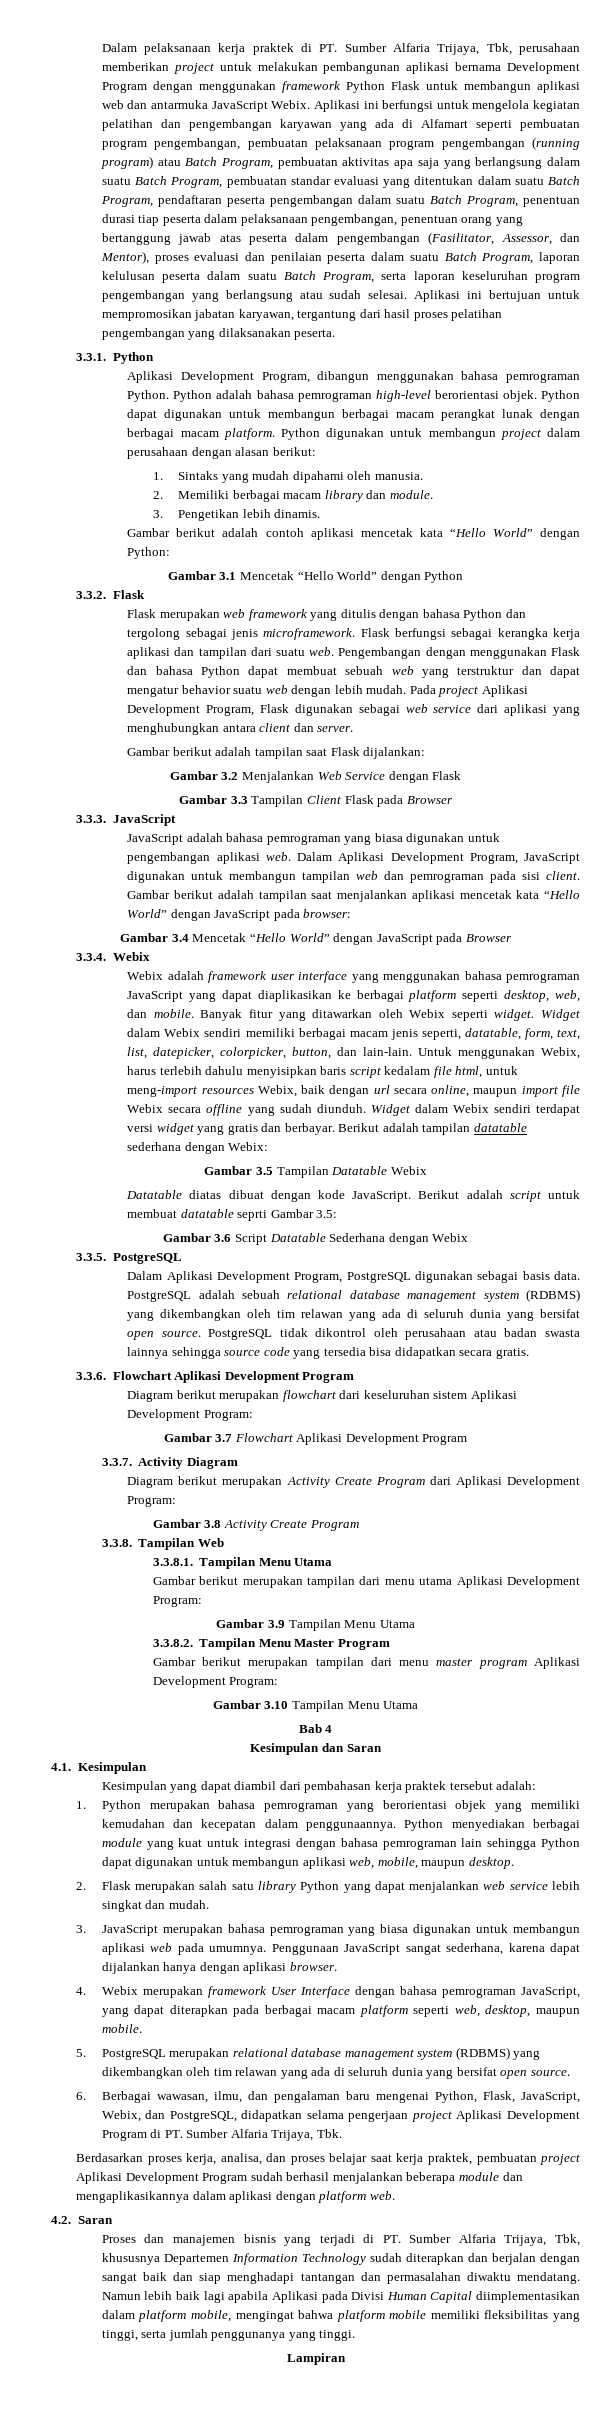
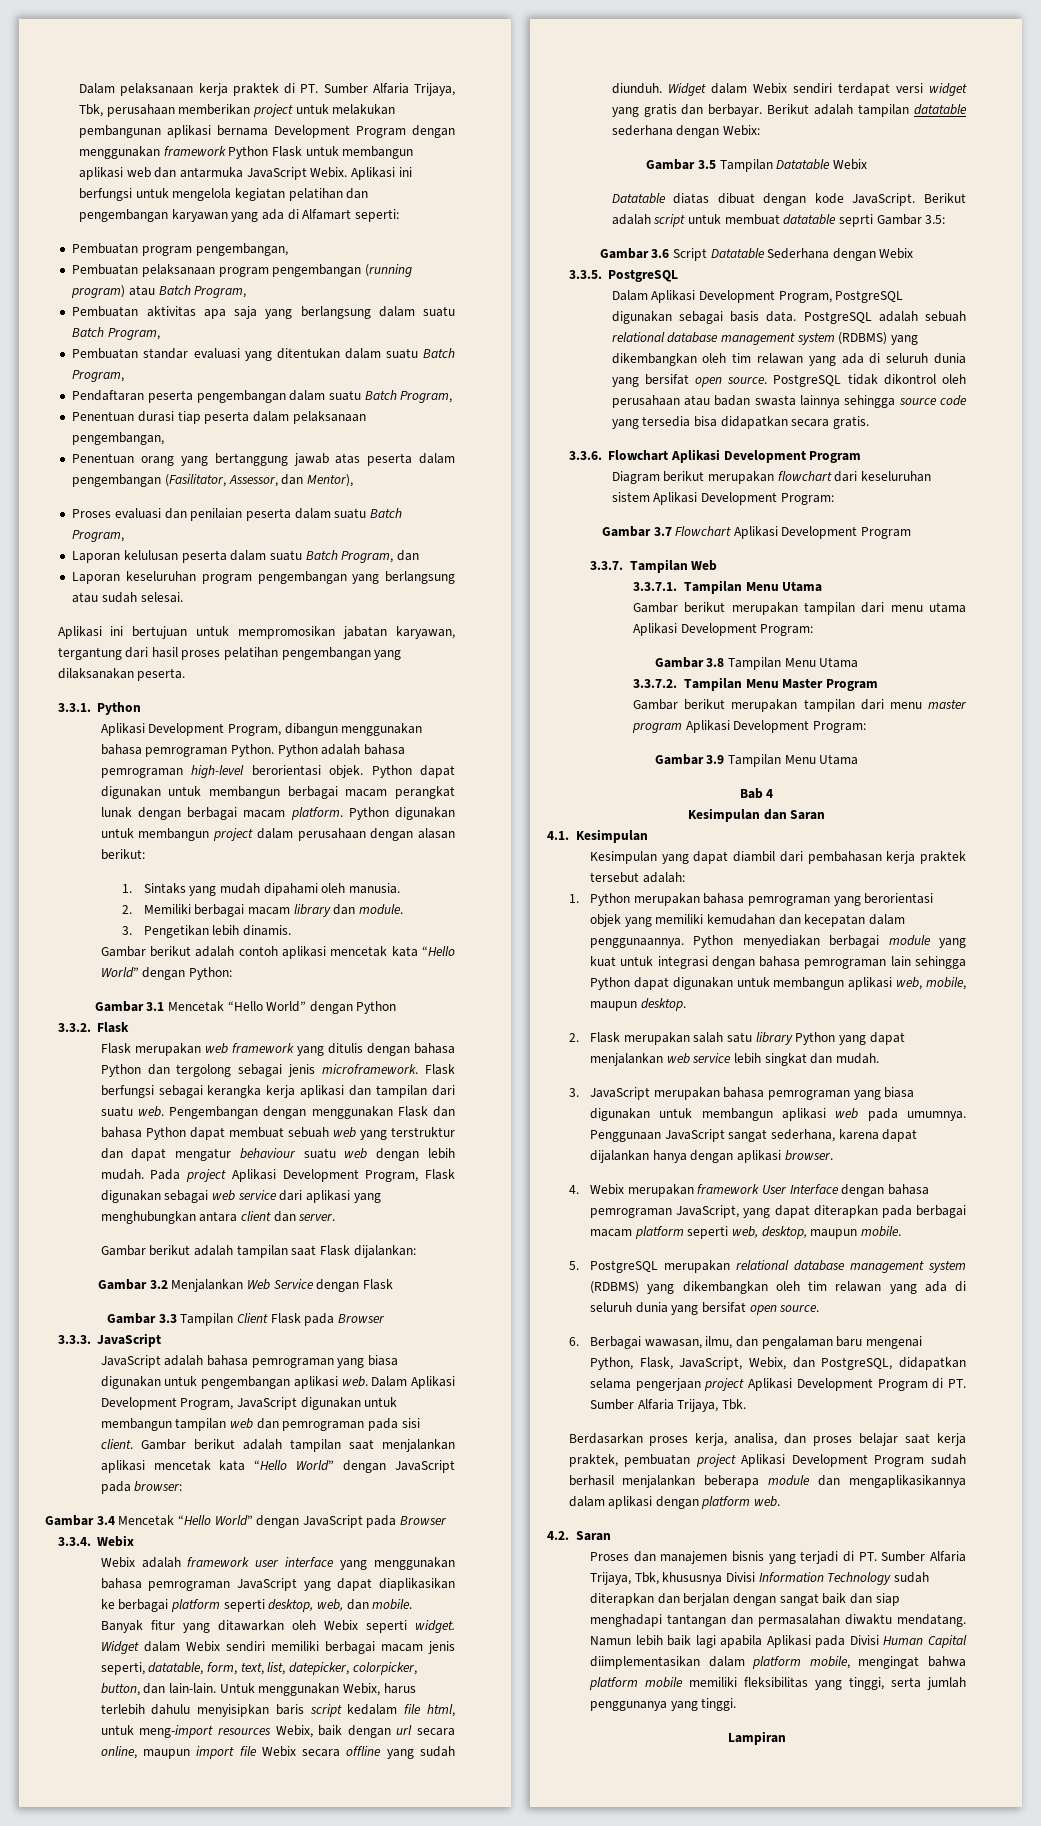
- Aplikasi ini berfungsi untuk mengelola kegiatan pelatihan dan pengembangan karyawan yang ada di Alfamart seperti pembuatan program pengembangan, pembuatan pelaksanaan program pengembangan (running program) atau Batch Program, pembuatan aktivitas apa saja yang berlangsung dalam suatu Batch Program, pembuatan standar evaluasi yang ditentukan dalam suatu Batch Program, pendaftaran peserta pengembangan dalam suatu Batch Program, penentuan durasi tiap peserta dalam pelaksanaan pengembangan, penentuan orang yang bertanggung jawab atas peserta dalam pengembangan (Fasilitator, Assessor, dan Mentor), proses evaluasi dan penilaian peserta dalam suatu Batch Program, laporan kelulusan peserta dalam suatu Batch Program, serta laporan keseluruhan program pengembangan yang berlangsung atau sudah selesai. Aplikasi ini bertujuan untuk mempromosikan jabatan karyawan, tergantung dari hasil proses pelatihan pengembangan yang dilaksanakan peserta.
+ Aplikasi ini berfungsi untuk mengelola kegiatan pelatihan dan pengembangan karyawan yang ada di Alfamart seperti:
+ Pembuatan program pengembangan,
+ Pembuatan pelaksanaan program pengembangan (running program) atau Batch Program,
+ Pembuatan aktivitas apa saja yang berlangsung dalam suatu Batch Program,
+ Pembuatan standar evaluasi yang ditentukan dalam suatu Batch Program,
+ Pendaftaran peserta pengembangan dalam suatu Batch Program,
+ Penentuan durasi tiap peserta dalam pelaksanaan pengembangan,
+ Penentuan orang yang bertanggung jawab atas peserta dalam pengembangan (Fasilitator, Assessor, dan Mentor),
+ Proses evaluasi dan penilaian peserta dalam suatu Batch Program,
+ Laporan kelulusan peserta dalam suatu Batch Program, dan
+ Laporan keseluruhan program pengembangan yang berlangsung atau sudah selesai.
+ Aplikasi ini bertujuan untuk mempromosikan jabatan karyawan, tergantung dari hasil proses pelatihan pengembangan yang dilaksanakan peserta.
- Pengembangan dengan menggunakan Flask dan bahasa Python dapat membuat sebuah web yang terstruktur dan dapat mengatur behavior suatu web dengan lebih mudah.
+ Pengembangan dengan menggunakan Flask dan bahasa Python dapat membuat sebuah web yang terstruktur dan dapat mengatur behaviour suatu web dengan lebih mudah.
- 3.3.7. Activity Diagram
- Diagram berikut merupakan Activity Create Program dari Aplikasi Development Program:
- Gambar 3.8 Activity Create Program
- 3.3.8. Tampilan Web
+ 3.3.7. Tampilan Web
- 3.3.8.1. Tampilan Menu Utama
+ 3.3.7.1. Tampilan Menu Utama
- Gambar 3.9 Tampilan Menu Utama
- 3.3.8.2. Tampilan Menu Master Program
+ Gambar 3.8 Tampilan Menu Utama
+ 3.3.7.2. Tampilan Menu Master Program
- Gambar 3.10 Tampilan Menu Utama
+ Gambar 3.9 Tampilan Menu Utama
- Proses dan manajemen bisnis yang terjadi di PT. Sumber Alfaria Trijaya, Tbk, khususnya Departemen Information Technology sudah diterapkan dan berjalan dengan sangat baik dan siap menghadapi tantangan dan permasalahan diwaktu mendatang.
+ Proses dan manajemen bisnis yang terjadi di PT. Sumber Alfaria Trijaya, Tbk, khususnya Divisi Information Technology sudah diterapkan dan berjalan dengan sangat baik dan siap menghadapi tantangan dan permasalahan diwaktu mendatang.

